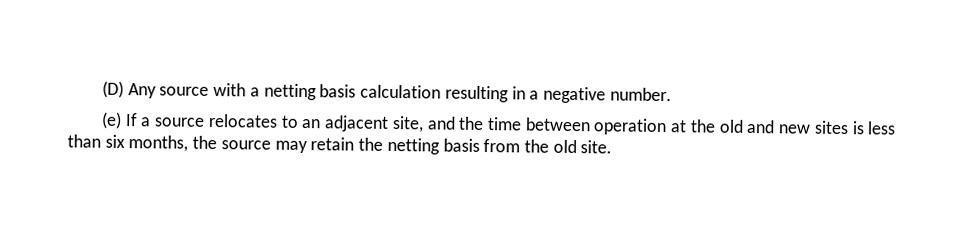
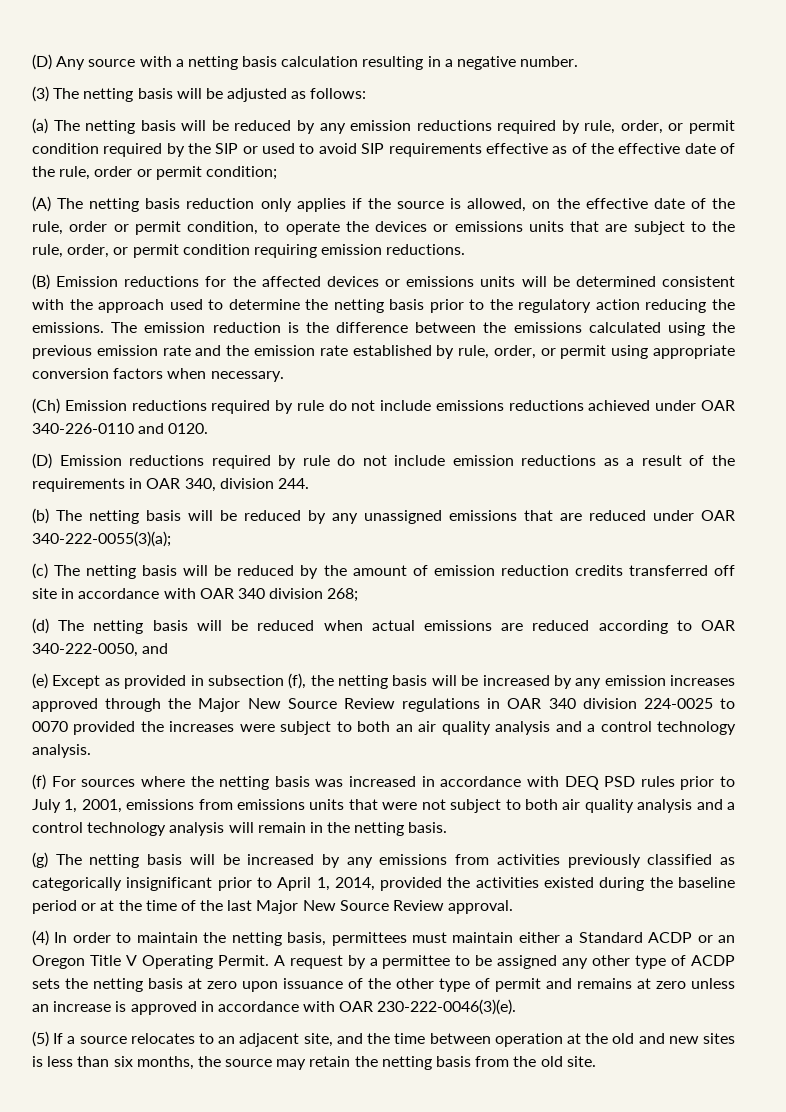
- (e) If a source relocates to an adjacent site, and the time between operation at the old and new sites is less than six months, the source may retain the netting basis from the old site.
+ (3) The netting basis will be adjusted as follows:
+ (a) The netting basis will be reduced by any emission reductions required by rule, order, or permit condition required by the SIP or used to avoid SIP requirements effective as of the effective date of the rule, order or permit condition;
+ (A) The netting basis reduction only applies if the source is allowed, on the effective date of the rule, order or permit condition, to operate the devices or emissions units that are subject to the rule, order, or permit condition requiring emission reductions.
+ (B) Emission reductions for the affected devices or emissions units will be determined consistent with the approach used to determine the netting basis prior to the regulatory action reducing the emissions. The emission reduction is the difference between the emissions calculated using the previous emission rate and the emission rate established by rule, order, or permit using appropriate conversion factors when necessary.
+ (Ch) Emission reductions required by rule do not include emissions reductions achieved under OAR 340-226-0110 and 0120.
+ (D) Emission reductions required by rule do not include emission reductions as a result of the requirements in OAR 340, division 244.
+ (b) The netting basis will be reduced by any unassigned emissions that are reduced under OAR 340-222-0055(3)(a);
+ (c) The netting basis will be reduced by the amount of emission reduction credits transferred off site in accordance with OAR 340 division 268;
+ (d) The netting basis will be reduced when actual emissions are reduced according to OAR 340-222-0050, and
+ (e) Except as provided in subsection (f), the netting basis will be increased by any emission increases approved through the Major New Source Review regulations in OAR 340 division 224-0025 to 0070 provided the increases were subject to both an air quality analysis and a control technology analysis.
+ (f) For sources where the netting basis was increased in accordance with DEQ PSD rules prior to July 1, 2001, emissions from emissions units that were not subject to both air quality analysis and a control technology analysis will remain in the netting basis.
+ (g) The netting basis will be increased by any emissions from activities previously classified as categorically insignificant prior to April 1, 2014, provided the activities existed during the baseline period or at the time of the last Major New Source Review approval.
+ (4) In order to maintain the netting basis, permittees must maintain either a Standard ACDP or an Oregon Title V Operating Permit. A request by a permittee to be assigned any other type of ACDP sets the netting basis at zero upon issuance of the other type of permit and remains at zero unless an increase is approved in accordance with OAR 230-222-0046(3)(e).
+ (5) If a source relocates to an adjacent site, and the time between operation at the old and new sites is less than six months, the source may retain the netting basis from the old site.

